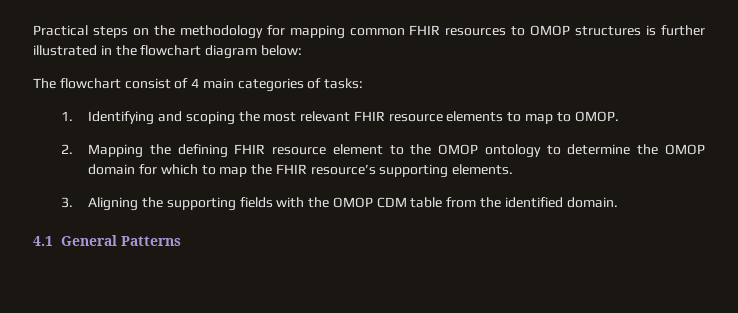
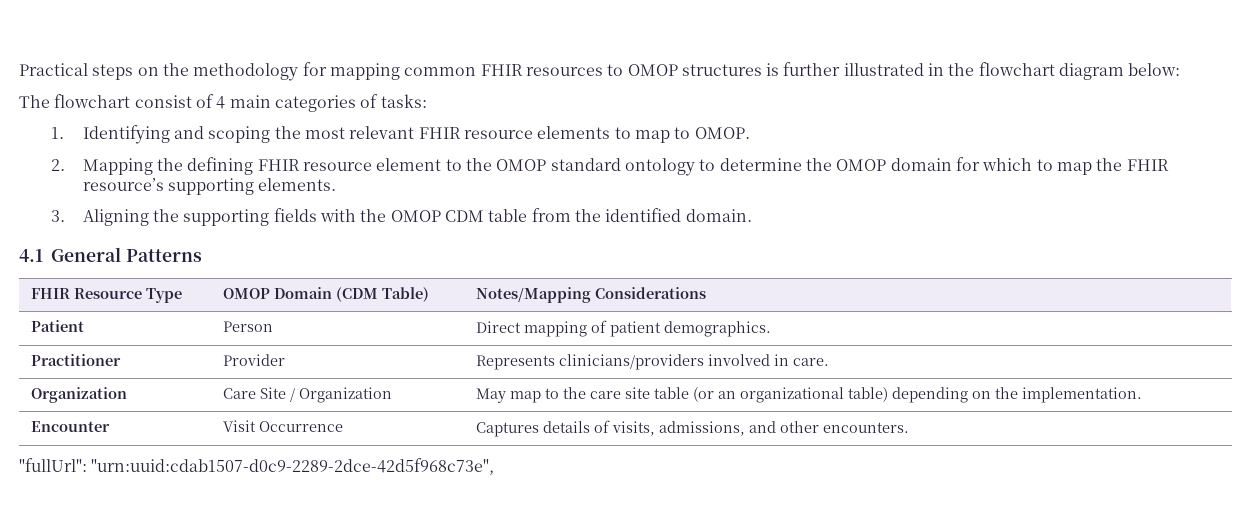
- 2. Mapping the defining FHIR resource element to the OMOP ontology to determine the OMOP domain for which to map the FHIR resource’s supporting elements.
+ 2. Mapping the defining FHIR resource element to the OMOP standard ontology to determine the OMOP domain for which to map the FHIR resource’s supporting elements.
+ FHIR Resource Type | OMOP Domain (CDM Table) | Notes/Mapping Considerations
+ Patient | Person | Direct mapping of patient demographics.
+ Practitioner | Provider | Represents clinicians/providers involved in care.
+ Organization | Care Site / Organization | May map to the care site table (or an organizational table) depending on the implementation.
+ Encounter | Visit Occurrence | Captures details of visits, admissions, and other encounters.
+ "fullUrl": "urn:uuid:cdab1507-d0c9-2289-2dce-42d5f968c73e",

